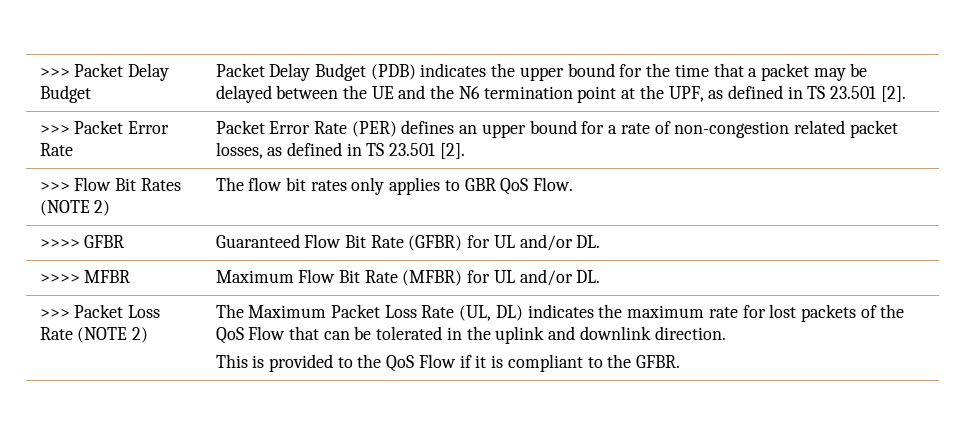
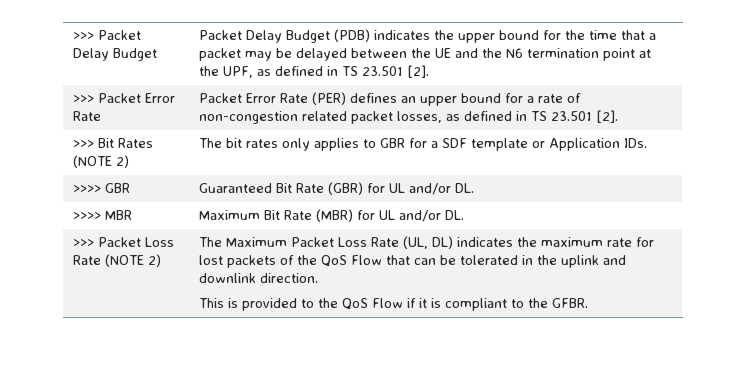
- >>> Flow Bit Rates (NOTE 2) | The flow bit rates only applies to GBR QoS Flow.
- >>>> GFBR | Guaranteed Flow Bit Rate (GFBR) for UL and/or DL.
+ >>> Bit Rates (NOTE 2) | The bit rates only applies to GBR for a SDF template or Application IDs.
+ >>>> GBR | Guaranteed Bit Rate (GBR) for UL and/or DL.
- >>>> MFBR | Maximum Flow Bit Rate (MFBR) for UL and/or DL.
+ >>>> MBR | Maximum Bit Rate (MBR) for UL and/or DL.

